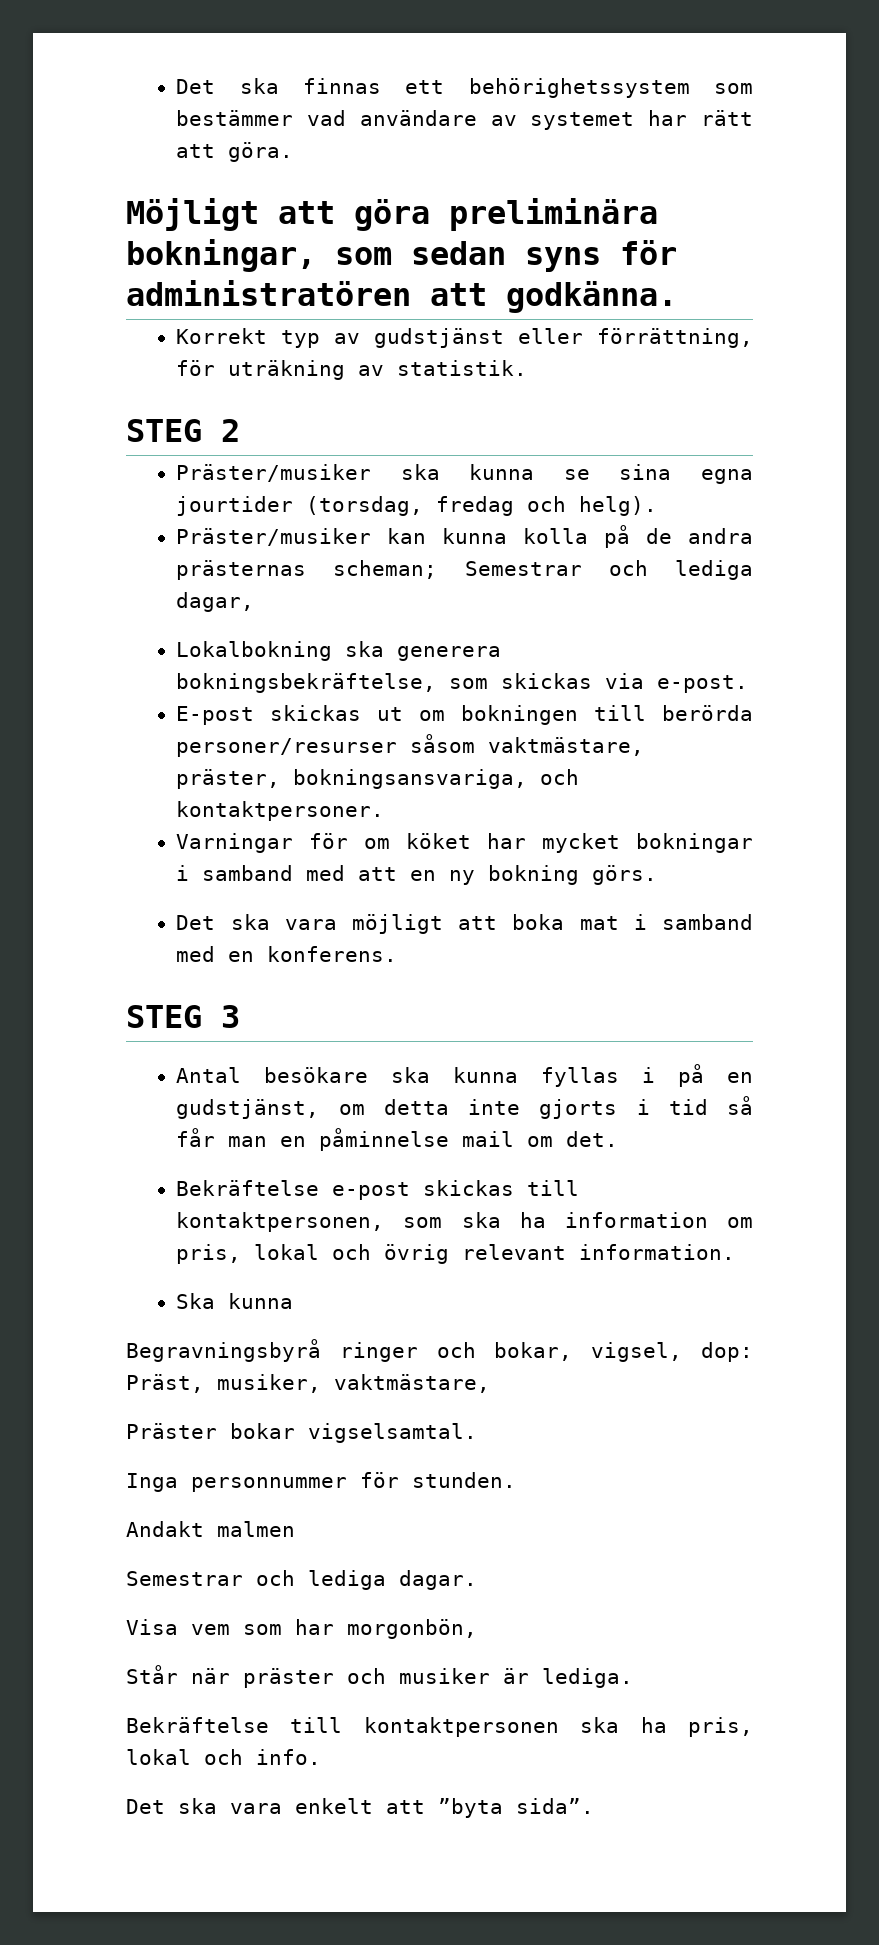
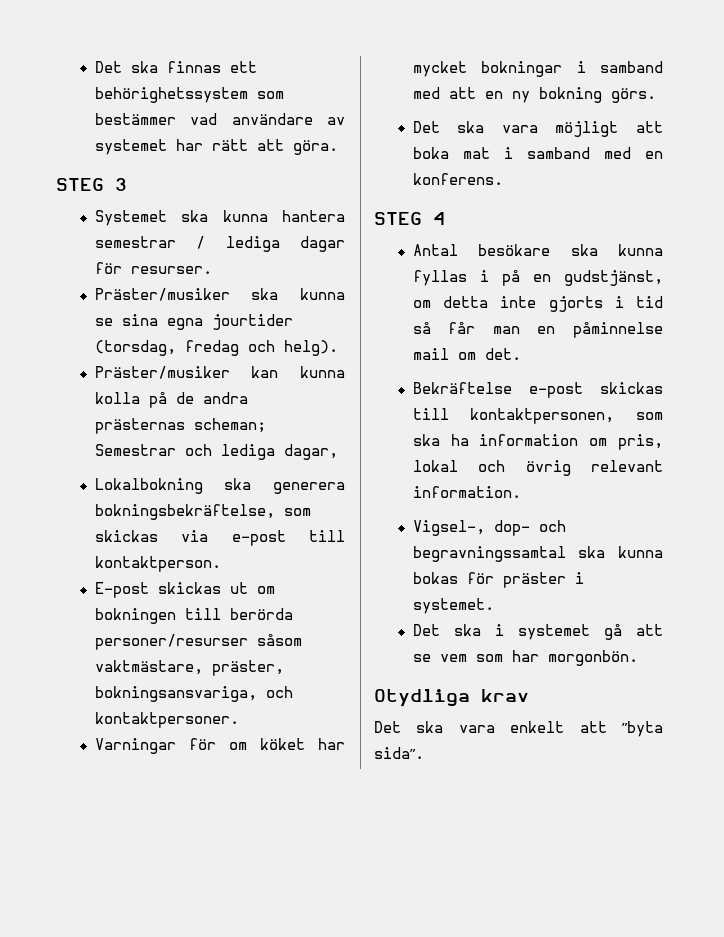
- Möjligt att göra preliminära bokningar, som sedan syns för administratören att godkänna.
- Korrekt typ av gudstjänst eller förrättning, för uträkning av statistik.
- STEG 2
+ STEG 3
+ Systemet ska kunna hantera semestrar / lediga dagar för resurser.
- Lokalbokning ska generera bokningsbekräftelse, som skickas via e-post.
+ Lokalbokning ska generera bokningsbekräftelse, som skickas via e-post till kontaktperson.
- STEG 3
+ STEG 4
- Ska kunna
- Begravningsbyrå ringer och bokar, vigsel, dop: Präst, musiker, vaktmästare,
- Präster bokar vigselsamtal.
- Inga personnummer för stunden.
- Andakt malmen
- Semestrar och lediga dagar.
- Visa vem som har morgonbön,
- Står när präster och musiker är lediga.
- Bekräftelse till kontaktpersonen ska ha pris, lokal och info.
+ Vigsel-, dop- och begravningssamtal ska kunna bokas för präster i systemet.
+ Det ska i systemet gå att se vem som har morgonbön.
+ Otydliga krav

